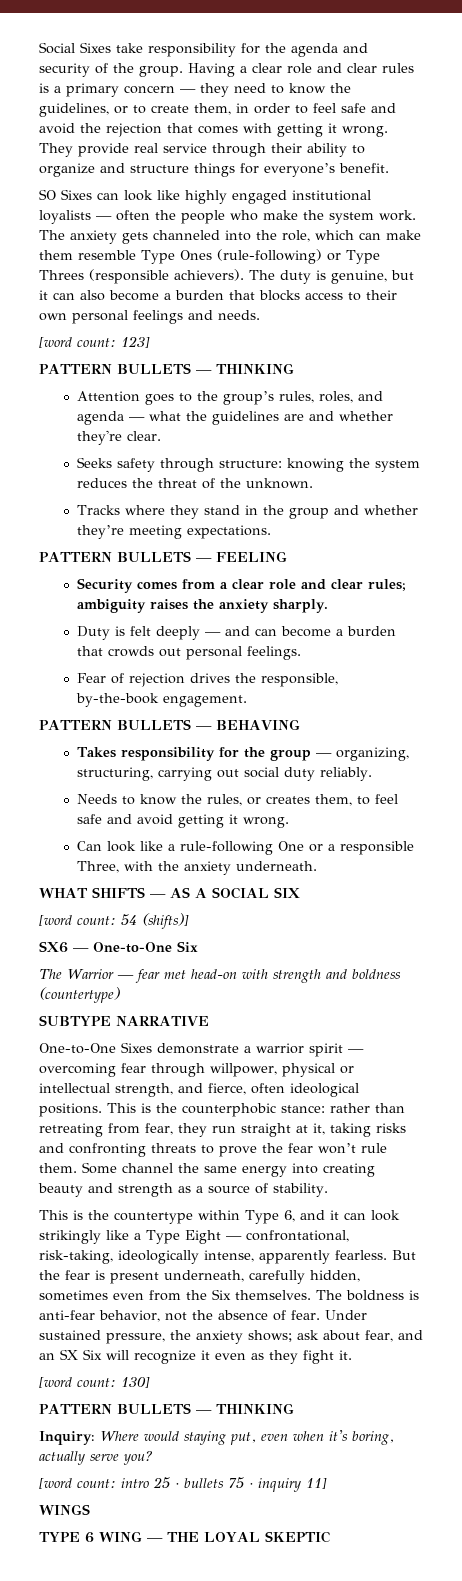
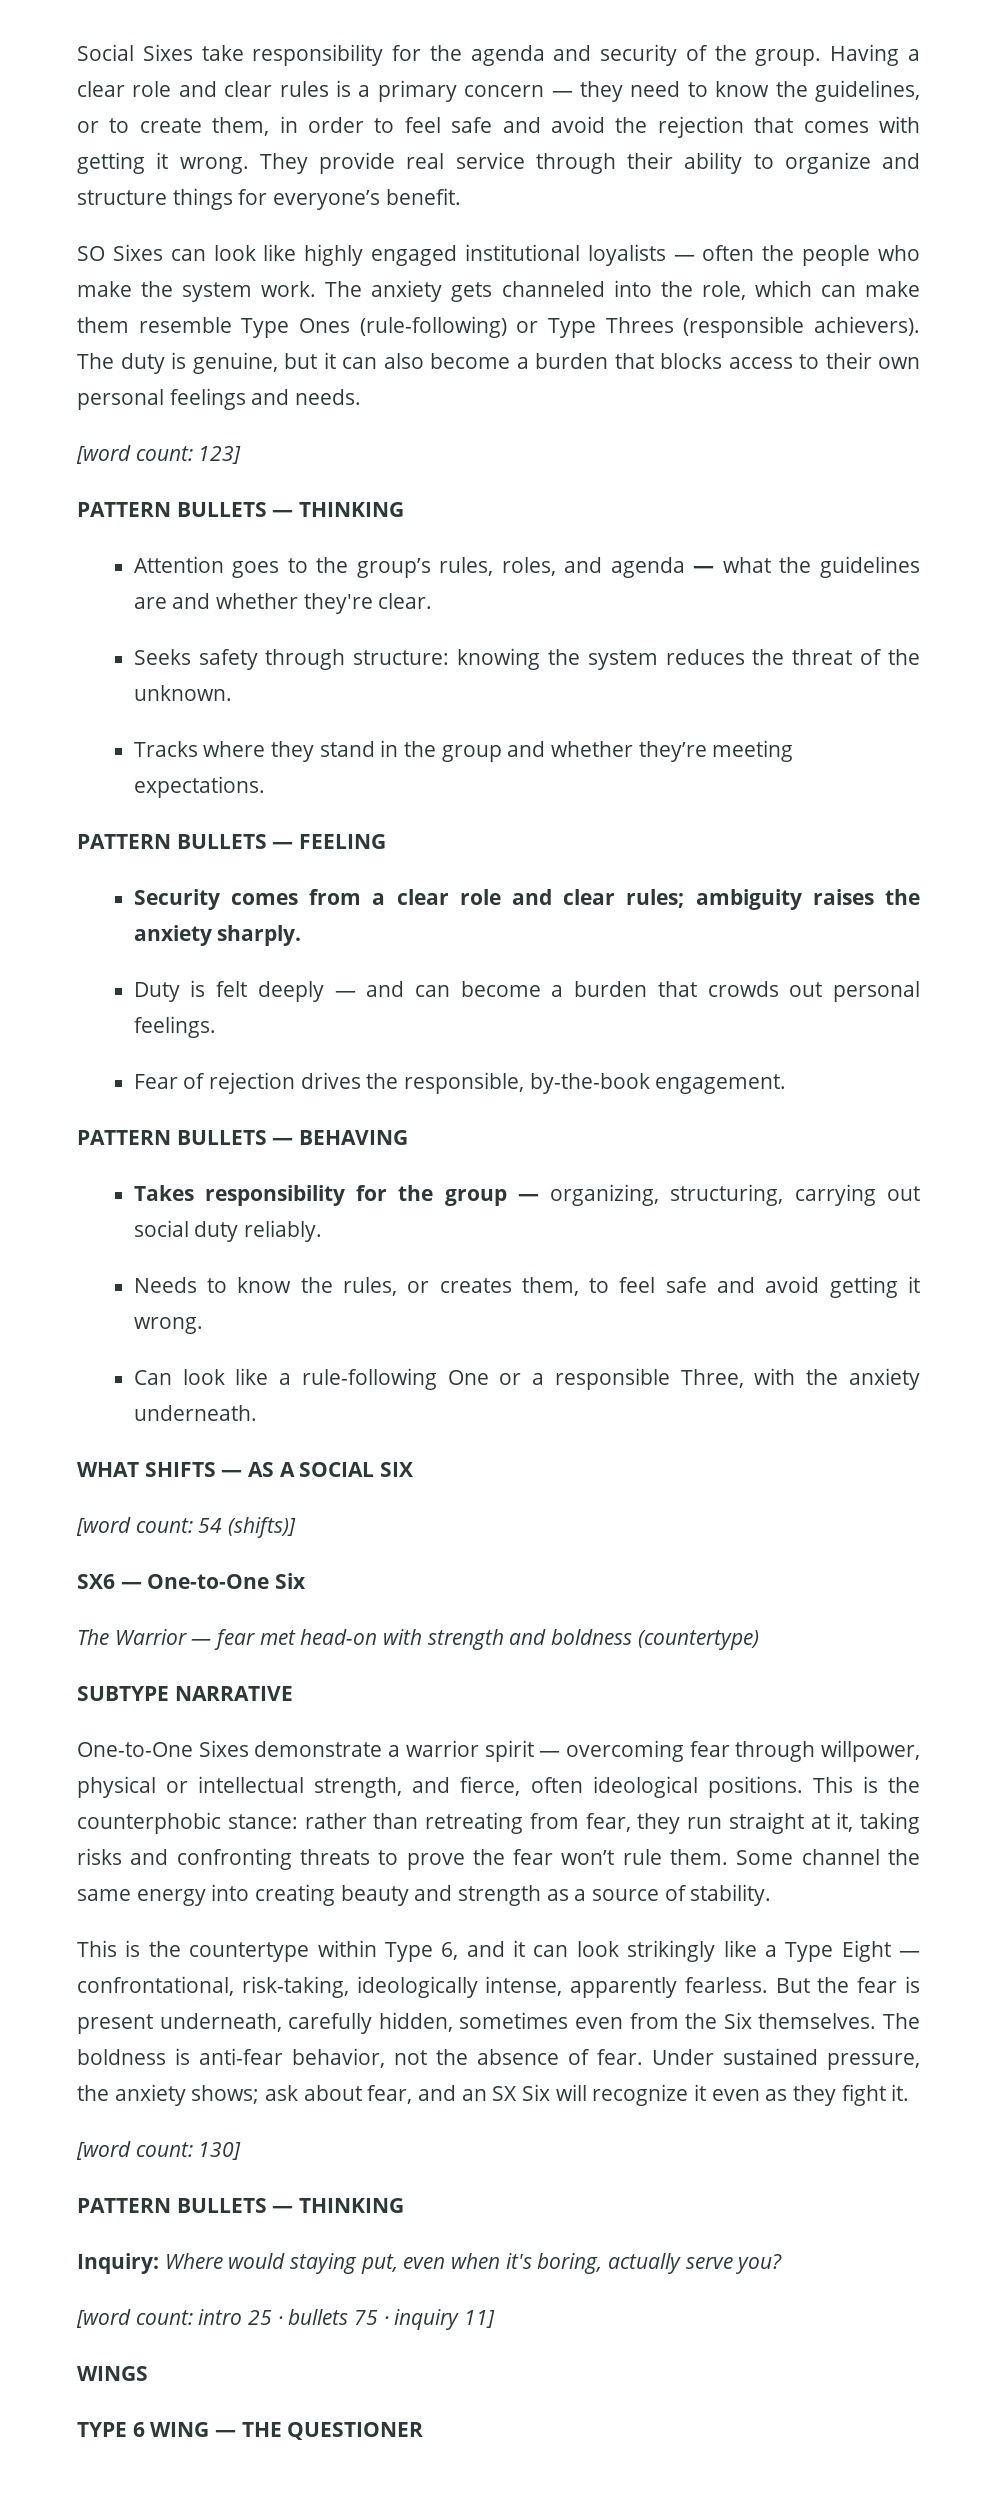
- TYPE 6 WING — THE LOYAL SKEPTIC
+ TYPE 6 WING — THE QUESTIONER

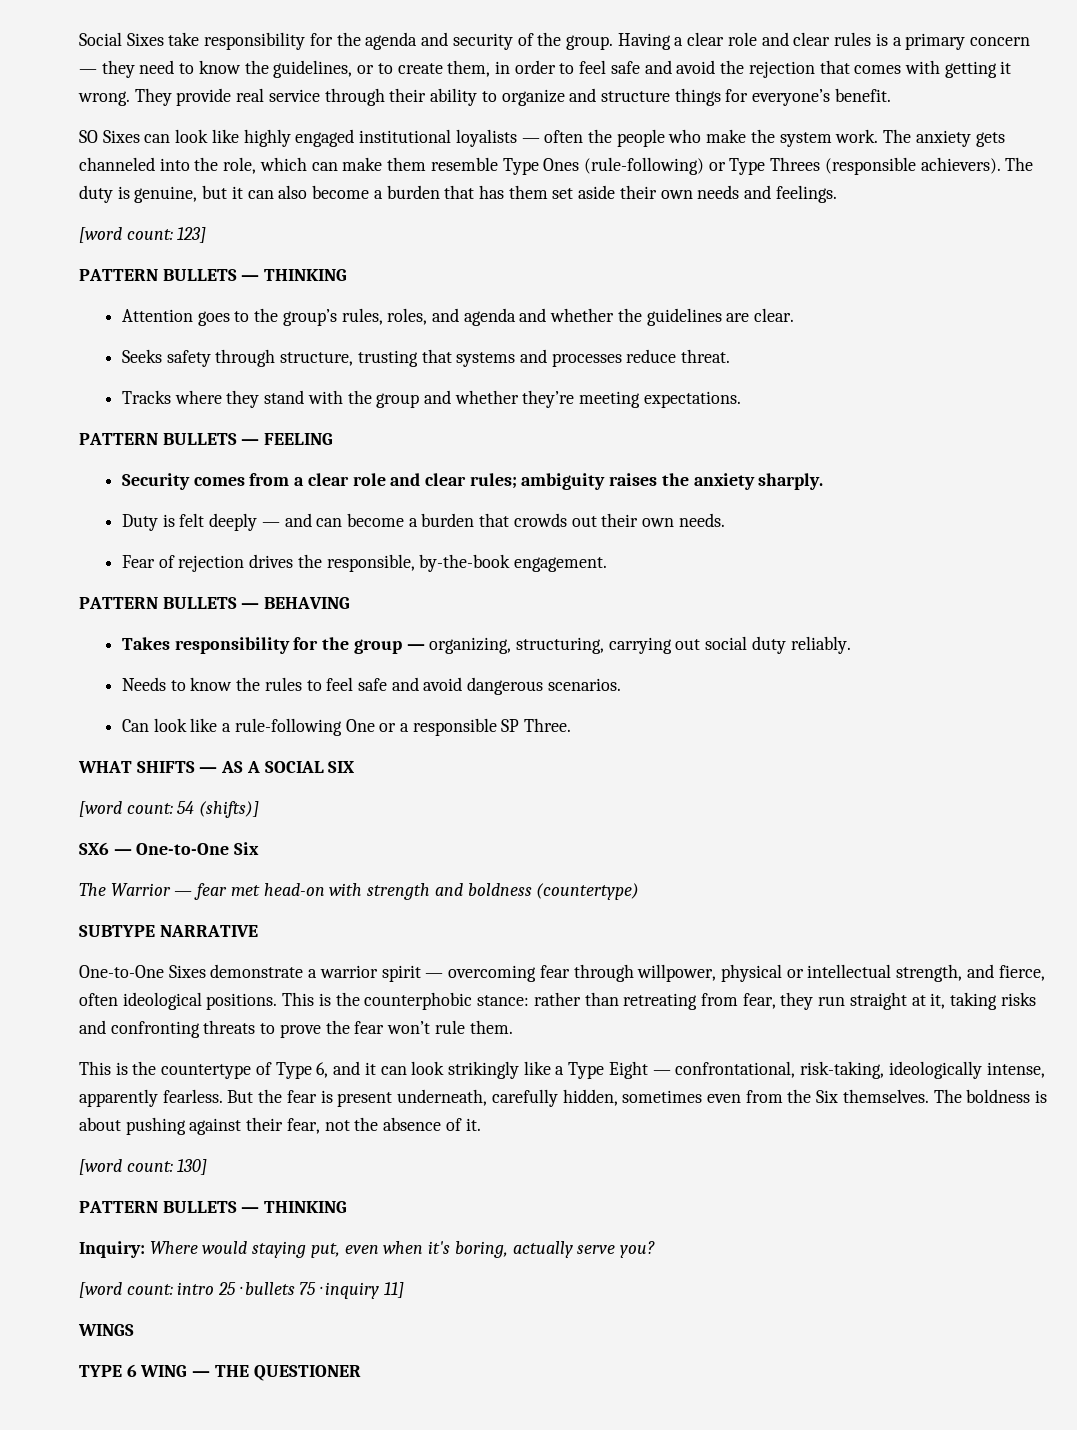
- The duty is genuine, but it can also become a burden that blocks access to their own personal feelings and needs.
+ The duty is genuine, but it can also become a burden that has them set aside their own needs and feelings.
- Attention goes to the group’s rules, roles, and agenda — what the guidelines are and whether they're clear.
+ Attention goes to the group’s rules, roles, and agenda and whether the guidelines are clear.
- Seeks safety through structure: knowing the system reduces the threat of the unknown.
+ Seeks safety through structure, trusting that systems and processes reduce threat.
- Tracks where they stand in the group and whether they’re meeting expectations.
+ Tracks where they stand with the group and whether they’re meeting expectations.
- Duty is felt deeply — and can become a burden that crowds out personal feelings.
+ Duty is felt deeply — and can become a burden that crowds out their own needs.
- Needs to know the rules, or creates them, to feel safe and avoid getting it wrong.
+ Needs to know the rules to feel safe and avoid dangerous scenarios.
- Can look like a rule-following One or a responsible Three, with the anxiety underneath.
+ Can look like a rule-following One or a responsible SP Three.
- Some channel the same energy into creating beauty and strength as a source of stability.
- This is the countertype within Type 6, and it can look strikingly like a Type Eight — confrontational, risk-taking, ideologically intense, apparently fearless.
+ This is the countertype of Type 6, and it can look strikingly like a Type Eight — confrontational, risk-taking, ideologically intense, apparently fearless.
- The boldness is anti-fear behavior, not the absence of fear. Under sustained pressure, the anxiety shows; ask about fear, and an SX Six will recognize it even as they fight it.
+ The boldness is about pushing against their fear, not the absence of it.

